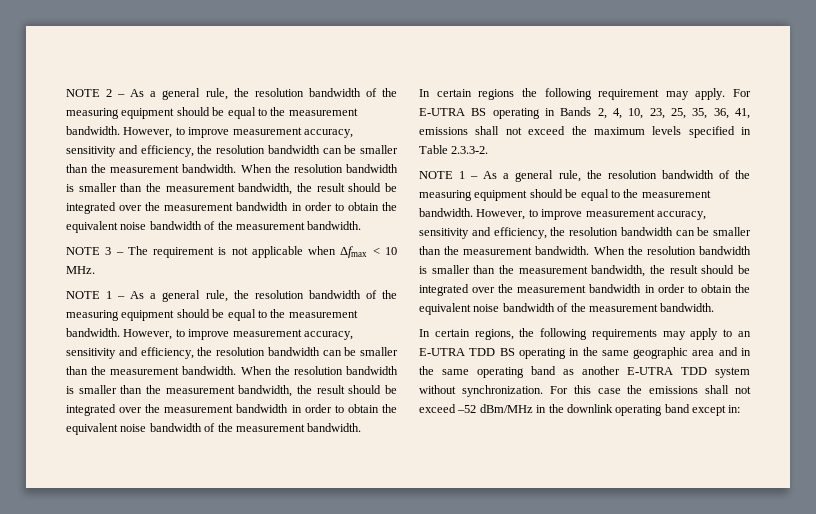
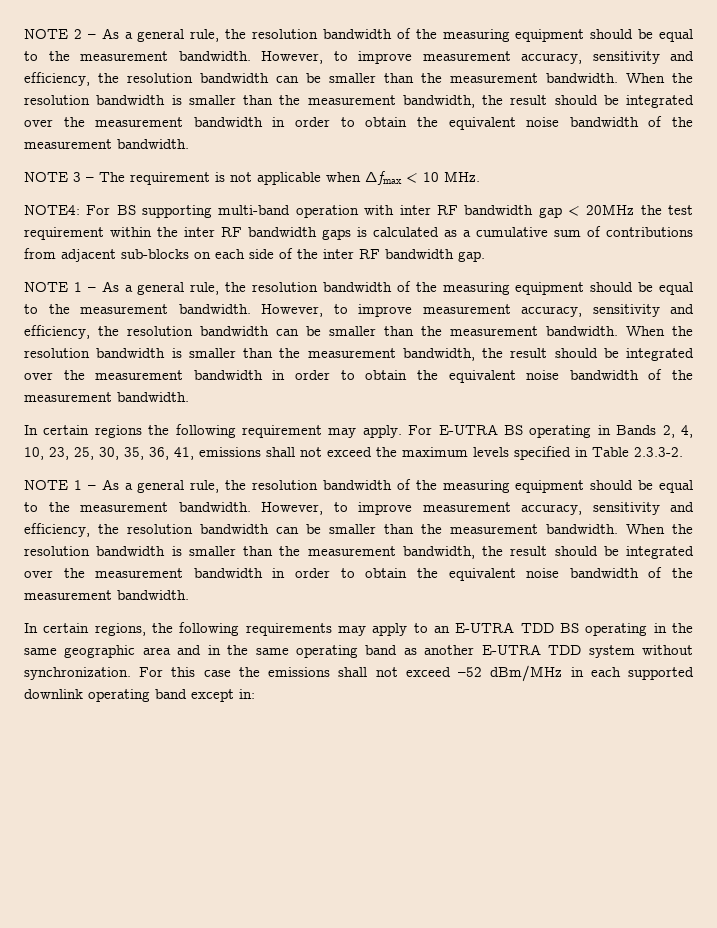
+ NOTE4: For BS supporting multi-band operation with inter RF bandwidth gap < 20MHz the test requirement within the inter RF bandwidth gaps is calculated as a cumulative sum of contributions from adjacent sub-blocks on each side of the inter RF bandwidth gap.
- For E-UTRA BS operating in Bands 2, 4, 10, 23, 25, 35, 36, 41, emissions shall not exceed the maximum levels specified in Table 2.3.3-2.
+ For E-UTRA BS operating in Bands 2, 4, 10, 23, 25, 30, 35, 36, 41, emissions shall not exceed the maximum levels specified in Table 2.3.3-2.
- For this case the emissions shall not exceed –52 dBm/MHz in the downlink operating band except in:
+ For this case the emissions shall not exceed –52 dBm/MHz in each supported downlink operating band except in:

